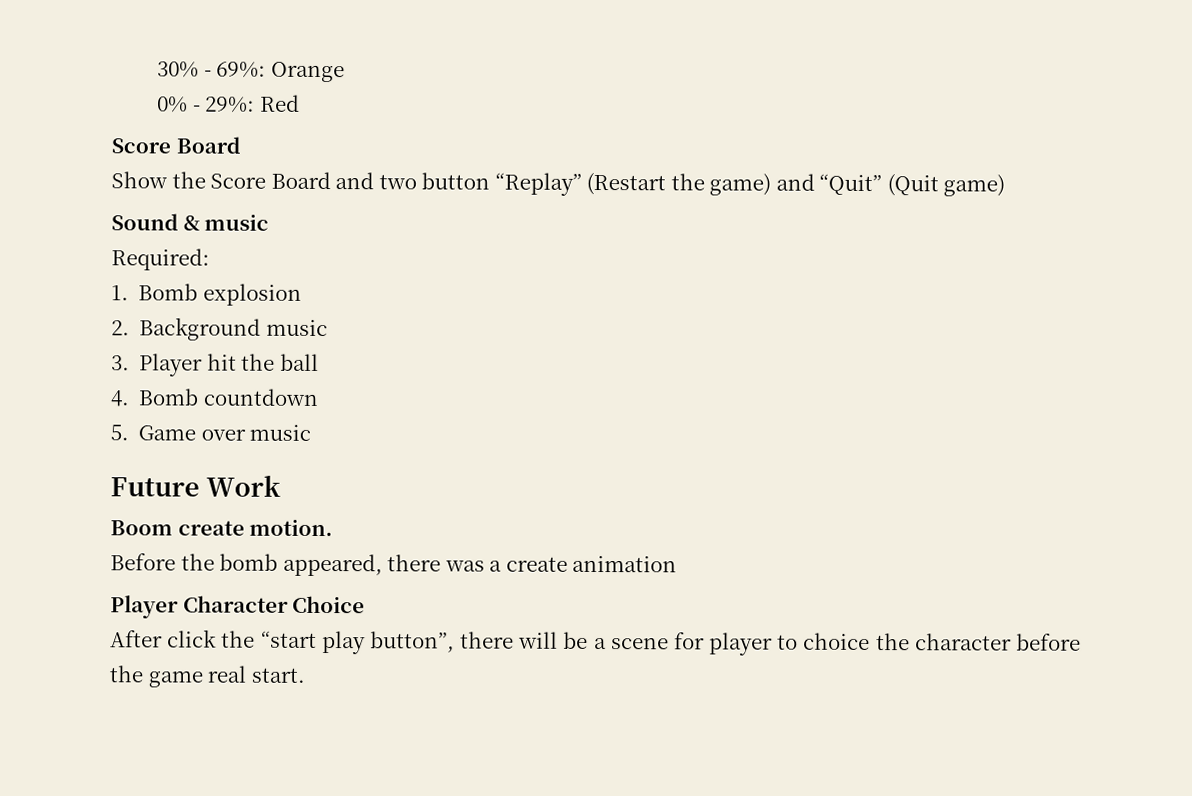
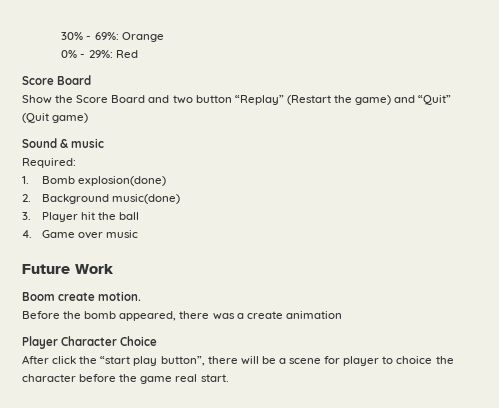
- 1. Bomb explosion
+ 1. Bomb explosion(done)
- 2. Background music
+ 2. Background music(done)
- 4. Bomb countdown
- 5. Game over music
+ 4. Game over music

